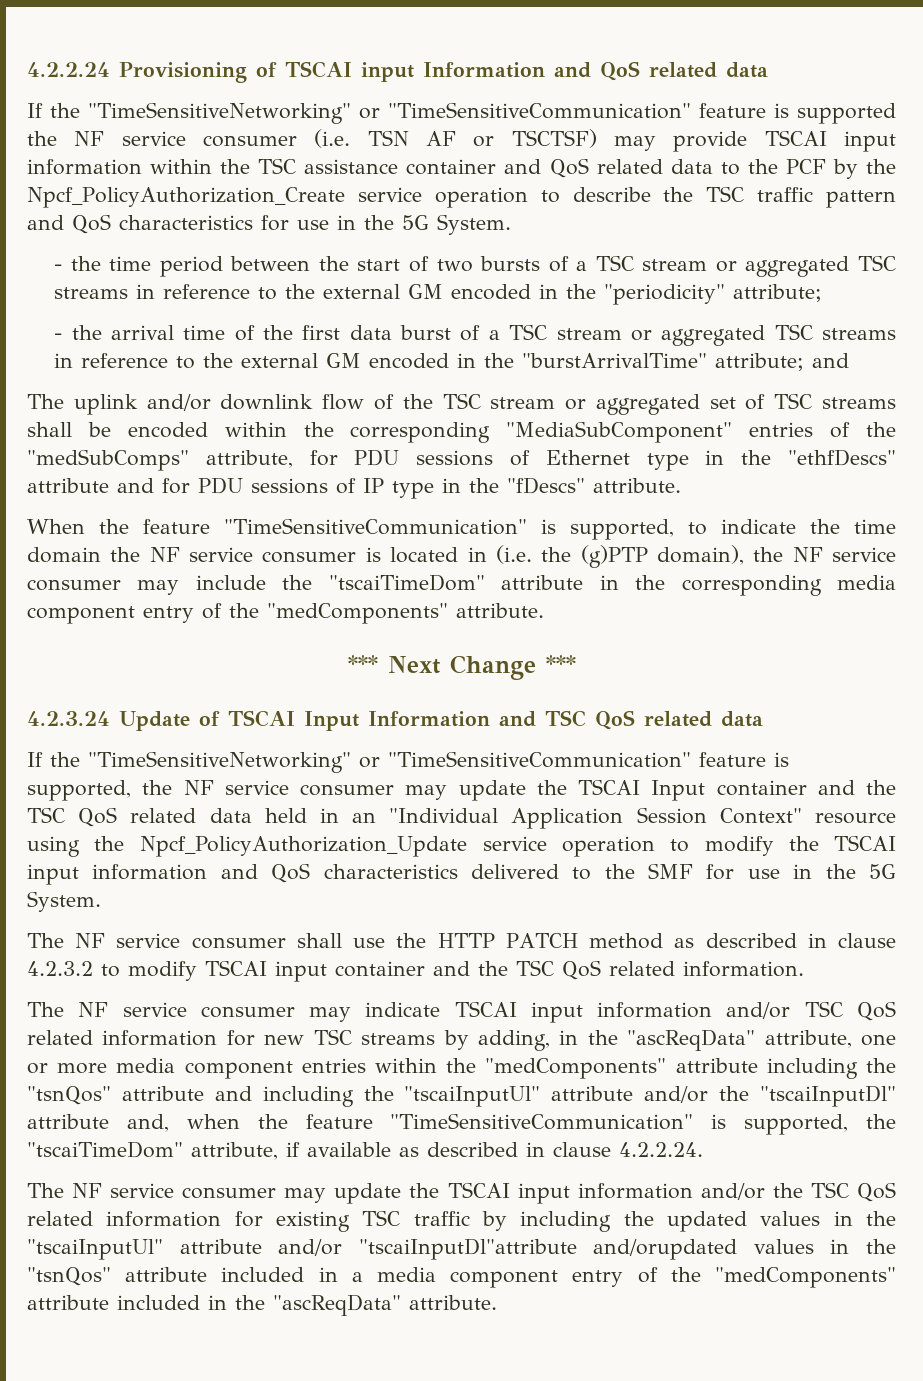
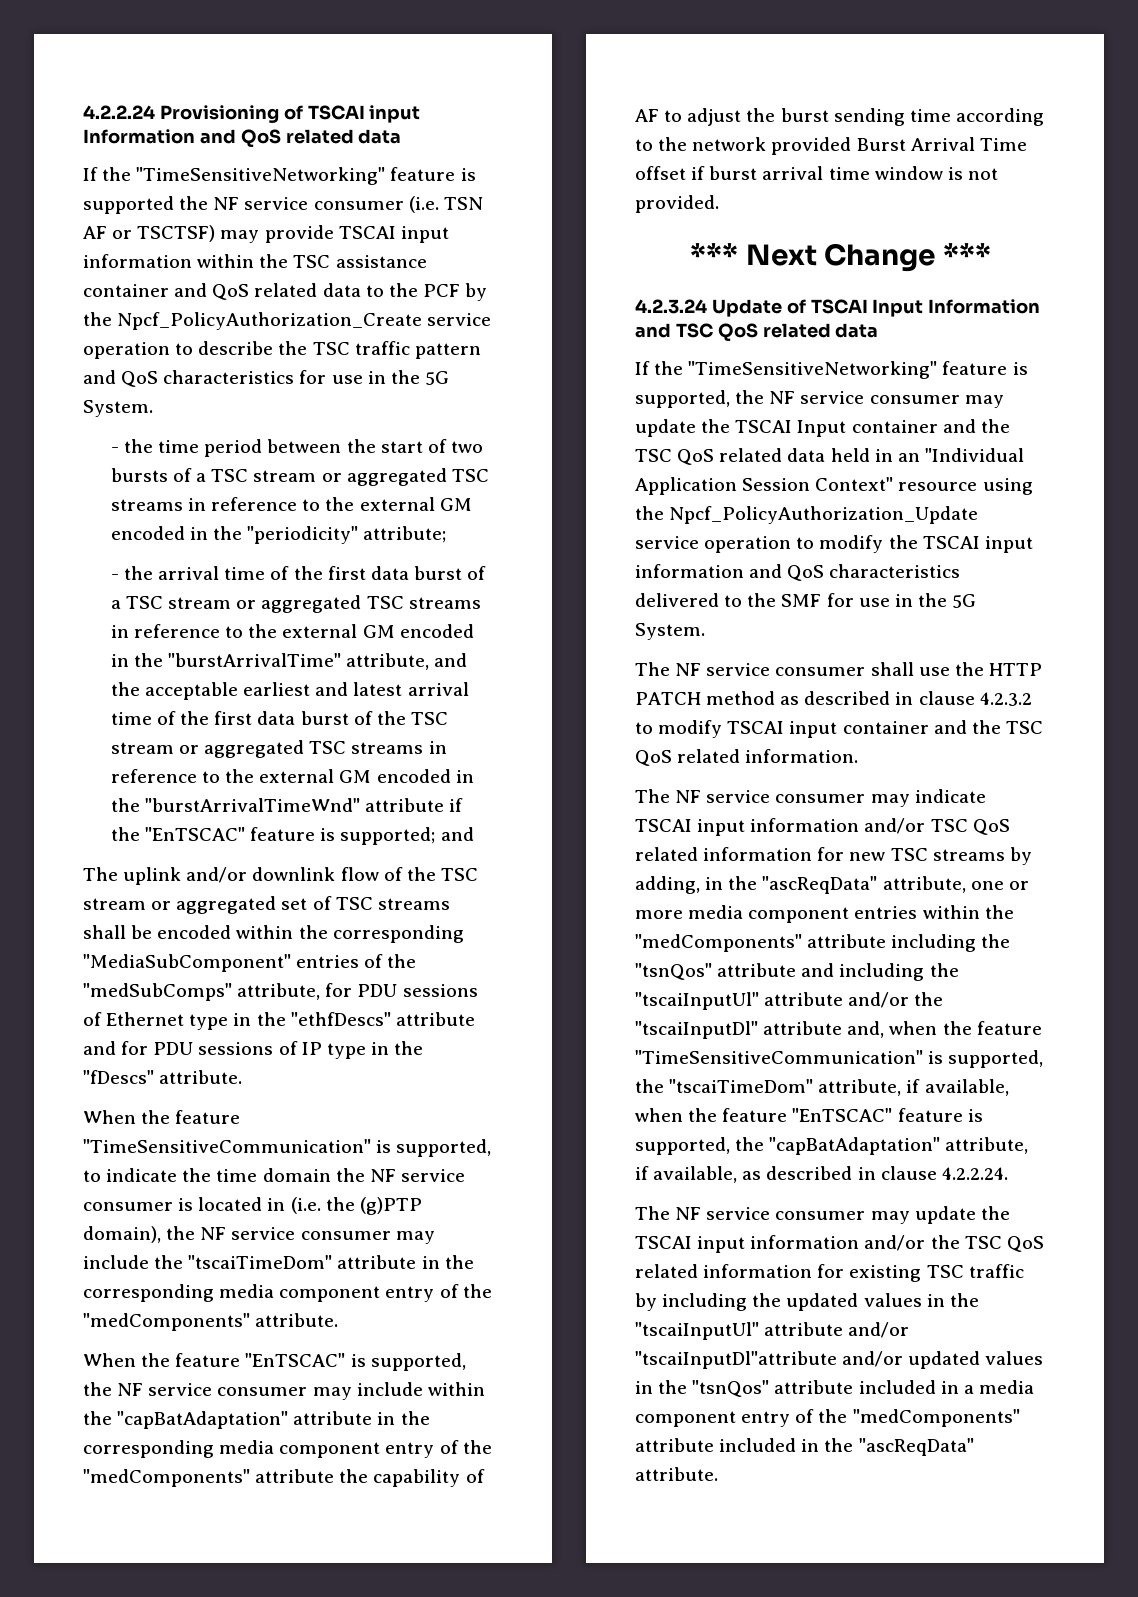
- If the "TimeSensitiveNetworking" or "TimeSensitiveCommunication" feature is supported the NF service consumer (i.e. TSN AF or TSCTSF) may provide TSCAI input information within the TSC assistance container and QoS related data to the PCF by the Npcf_PolicyAuthorization_Create service operation to describe the TSC traffic pattern and QoS characteristics for use in the 5G System.
+ If the "TimeSensitiveNetworking" feature is supported the NF service consumer (i.e. TSN AF or TSCTSF) may provide TSCAI input information within the TSC assistance container and QoS related data to the PCF by the Npcf_PolicyAuthorization_Create service operation to describe the TSC traffic pattern and QoS characteristics for use in the 5G System.
- - the arrival time of the first data burst of a TSC stream or aggregated TSC streams in reference to the external GM encoded in the "burstArrivalTime" attribute; and
+ - the arrival time of the first data burst of a TSC stream or aggregated TSC streams in reference to the external GM encoded in the "burstArrivalTime" attribute, and the acceptable earliest and latest arrival time of the first data burst of the TSC stream or aggregated TSC streams in reference to the external GM encoded in the "burstArrivalTimeWnd" attribute if the "EnTSCAC" feature is supported; and
+ When the feature "EnTSCAC" is supported, the NF service consumer may include within the "capBatAdaptation" attribute in the corresponding media component entry of the "medComponents" attribute the capability of AF to adjust the burst sending time according to the network provided Burst Arrival Time offset if burst arrival time window is not provided.
- If the "TimeSensitiveNetworking" or "TimeSensitiveCommunication" feature is supported, the NF service consumer may update the TSCAI Input container and the TSC QoS related data held in an "Individual Application Session Context" resource using the Npcf_PolicyAuthorization_Update service operation to modify the TSCAI input information and QoS characteristics delivered to the SMF for use in the 5G System.
+ If the "TimeSensitiveNetworking" feature is supported, the NF service consumer may update the TSCAI Input container and the TSC QoS related data held in an "Individual Application Session Context" resource using the Npcf_PolicyAuthorization_Update service operation to modify the TSCAI input information and QoS characteristics delivered to the SMF for use in the 5G System.
- The NF service consumer may indicate TSCAI input information and/or TSC QoS related information for new TSC streams by adding, in the "ascReqData" attribute, one or more media component entries within the "medComponents" attribute including the "tsnQos" attribute and including the "tscaiInputUl" attribute and/or the "tscaiInputDl" attribute and, when the feature "TimeSensitiveCommunication" is supported, the "tscaiTimeDom" attribute, if available as described in clause 4.2.2.24.
+ The NF service consumer may indicate TSCAI input information and/or TSC QoS related information for new TSC streams by adding, in the "ascReqData" attribute, one or more media component entries within the "medComponents" attribute including the "tsnQos" attribute and including the "tscaiInputUl" attribute and/or the "tscaiInputDl" attribute and, when the feature "TimeSensitiveCommunication" is supported, the "tscaiTimeDom" attribute, if available, when the feature "EnTSCAC" feature is supported, the "capBatAdaptation" attribute, if available, as described in clause 4.2.2.24.
- The NF service consumer may update the TSCAI input information and/or the TSC QoS related information for existing TSC traffic by including the updated values in the "tscaiInputUl" attribute and/or "tscaiInputDl"attribute and/orupdated values in the "tsnQos" attribute included in a media component entry of the "medComponents" attribute included in the "ascReqData" attribute.
+ The NF service consumer may update the TSCAI input information and/or the TSC QoS related information for existing TSC traffic by including the updated values in the "tscaiInputUl" attribute and/or "tscaiInputDl"attribute and/or updated values in the "tsnQos" attribute included in a media component entry of the "medComponents" attribute included in the "ascReqData" attribute.

